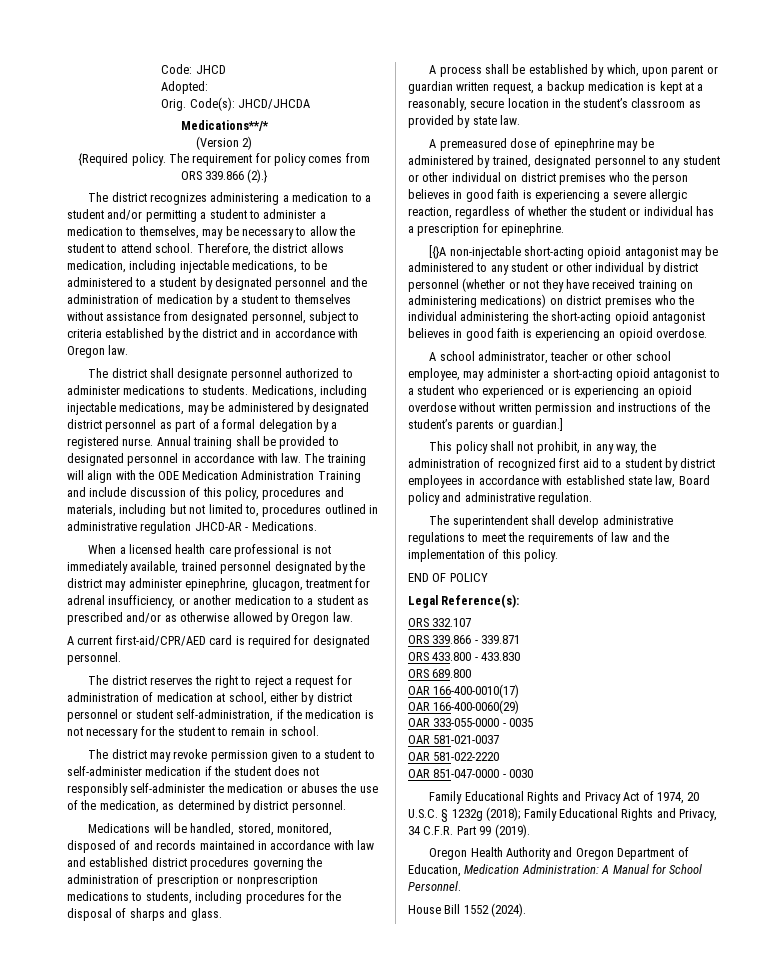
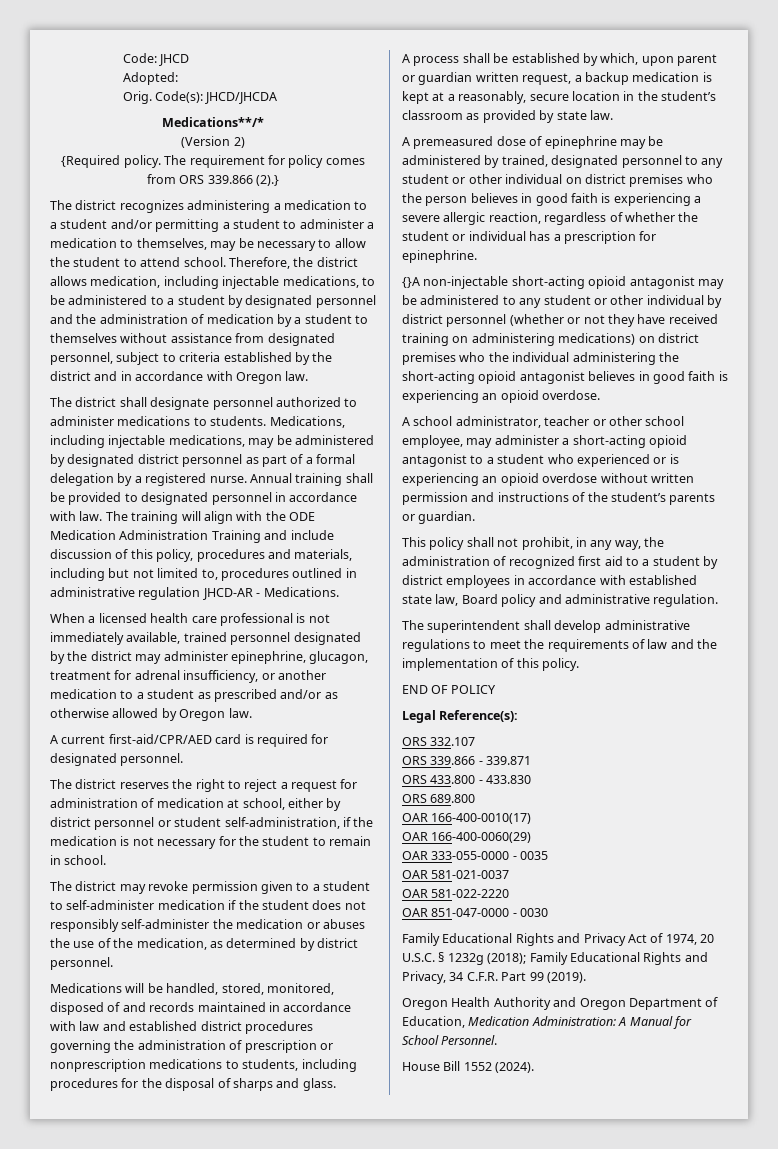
- [{}A non-injectable short-acting opioid antagonist may be administered to any student or other individual by district personnel (whether or not they have received training on administering medications) on district premises who the individual administering the short-acting opioid antagonist believes in good faith is experiencing an opioid overdose.
+ {}A non-injectable short-acting opioid antagonist may be administered to any student or other individual by district personnel (whether or not they have received training on administering medications) on district premises who the individual administering the short-acting opioid antagonist believes in good faith is experiencing an opioid overdose.
- A school administrator, teacher or other school employee, may administer a short-acting opioid antagonist to a student who experienced or is experiencing an opioid overdose without written permission and instructions of the student’s parents or guardian.]
+ A school administrator, teacher or other school employee, may administer a short-acting opioid antagonist to a student who experienced or is experiencing an opioid overdose without written permission and instructions of the student’s parents or guardian.

